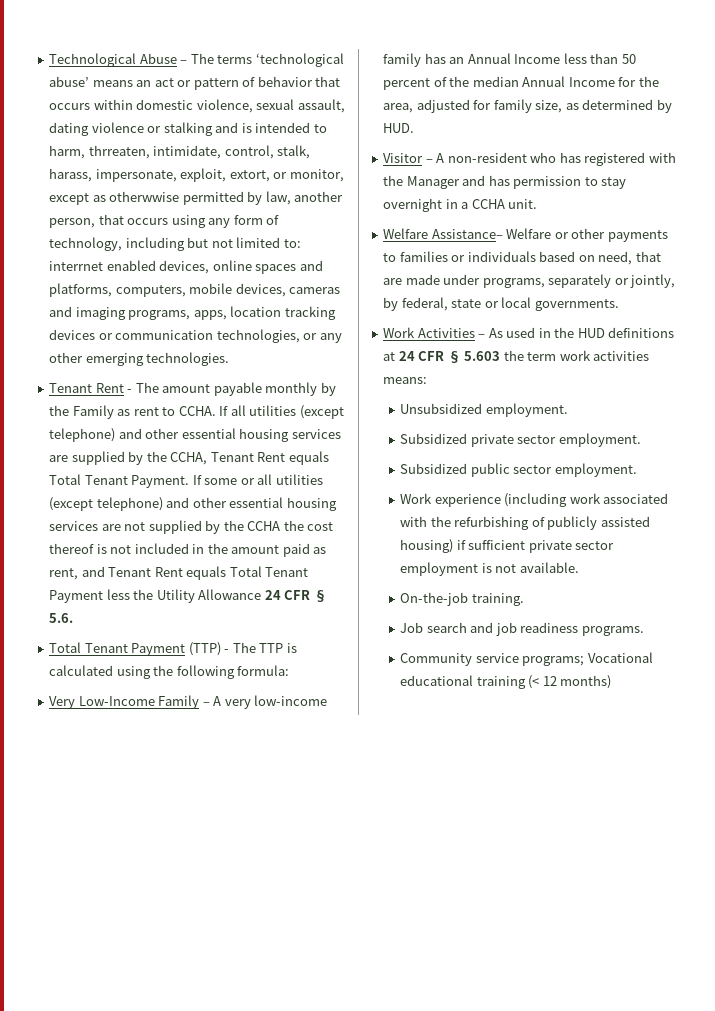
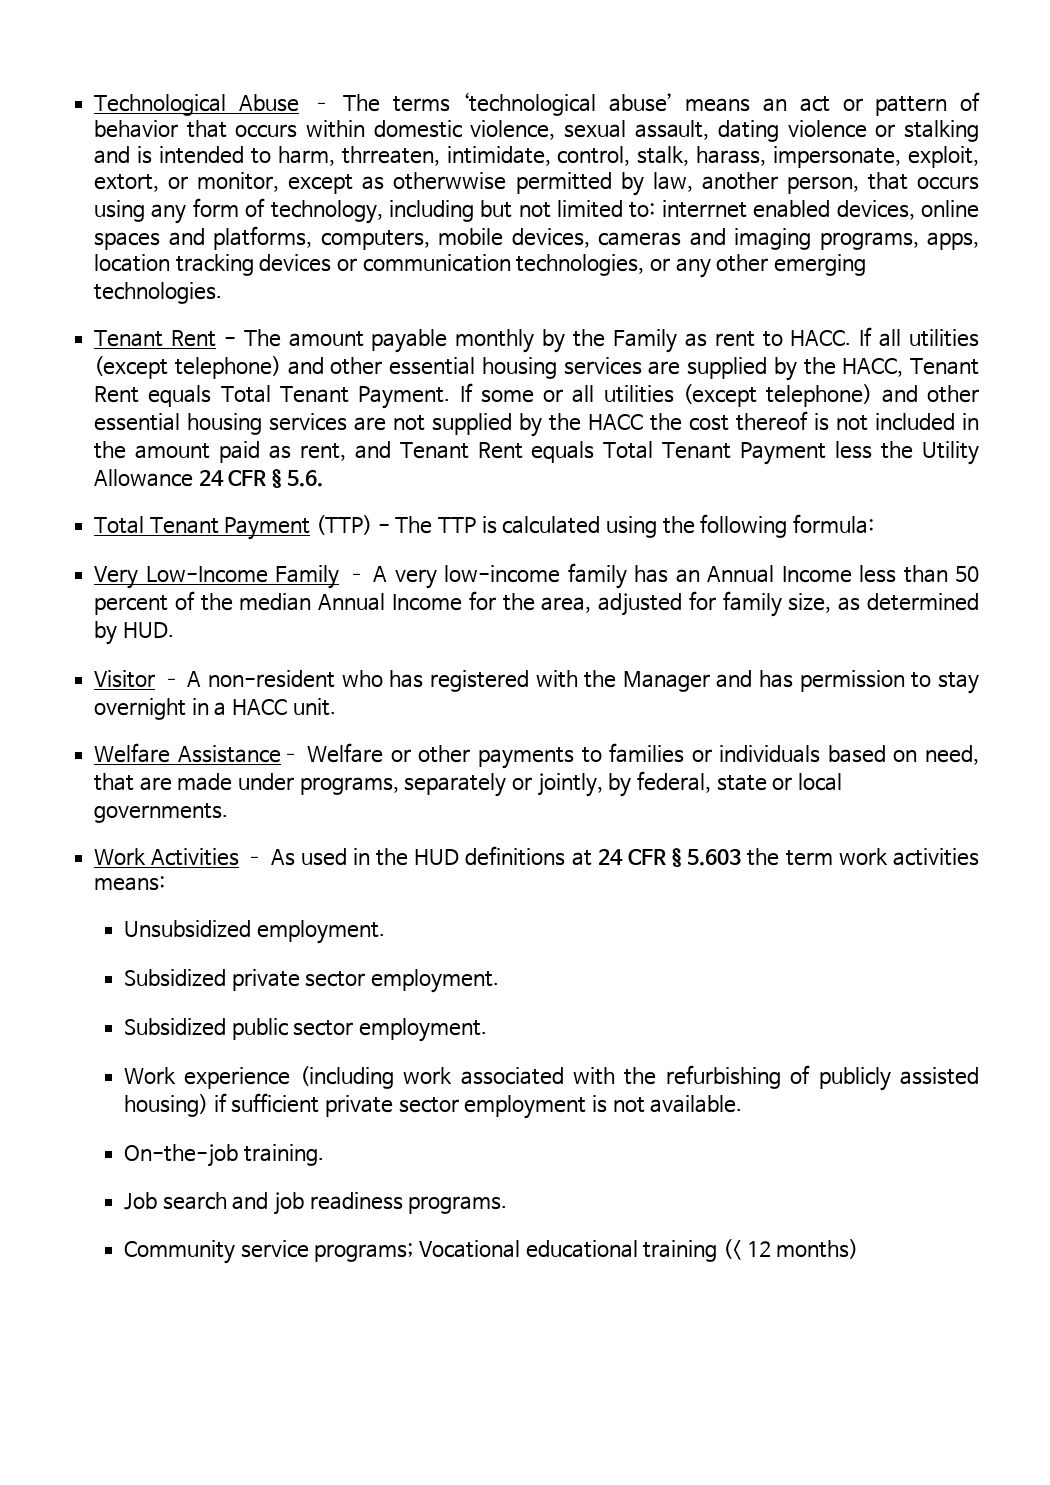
- Tenant Rent - The amount payable monthly by the Family as rent to CCHA.
+ Tenant Rent - The amount payable monthly by the Family as rent to HACC.
- If all utilities (except telephone) and other essential housing services are supplied by the CCHA, Tenant Rent equals Total Tenant Payment.
+ If all utilities (except telephone) and other essential housing services are supplied by the HACC, Tenant Rent equals Total Tenant Payment.
- If some or all utilities (except telephone) and other essential housing services are not supplied by the CCHA the cost thereof is not included in the amount paid as rent, and Tenant Rent equals Total Tenant Payment less the Utility Allowance 24 CFR § 5.6.
+ If some or all utilities (except telephone) and other essential housing services are not supplied by the HACC the cost thereof is not included in the amount paid as rent, and Tenant Rent equals Total Tenant Payment less the Utility Allowance 24 CFR § 5.6.
- Visitor – A non-resident who has registered with the Manager and has permission to stay overnight in a CCHA unit.
+ Visitor – A non-resident who has registered with the Manager and has permission to stay overnight in a HACC unit.

